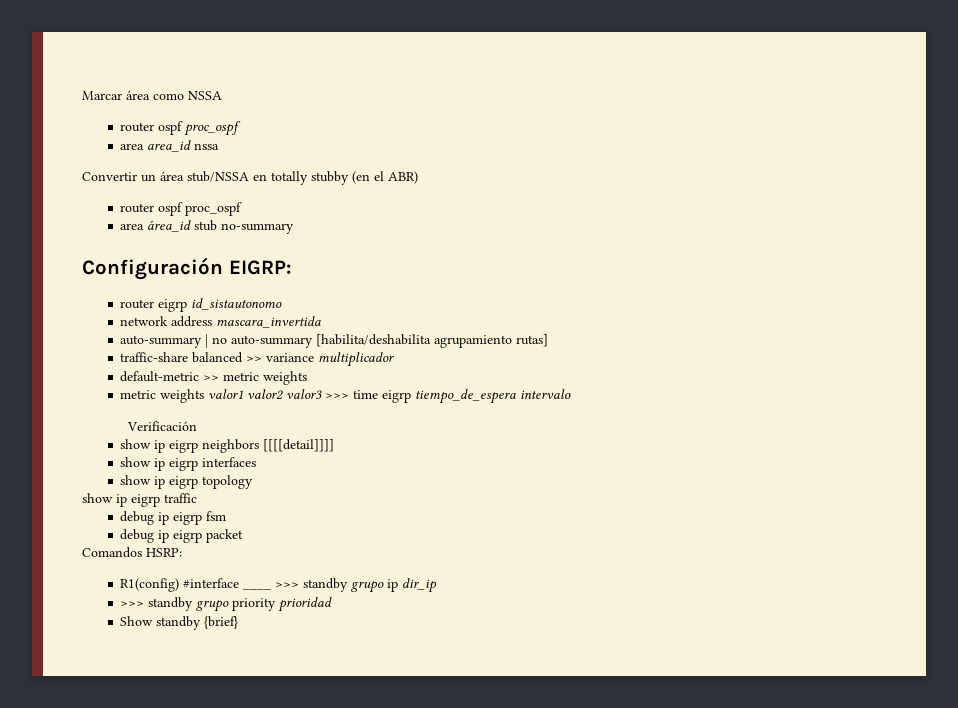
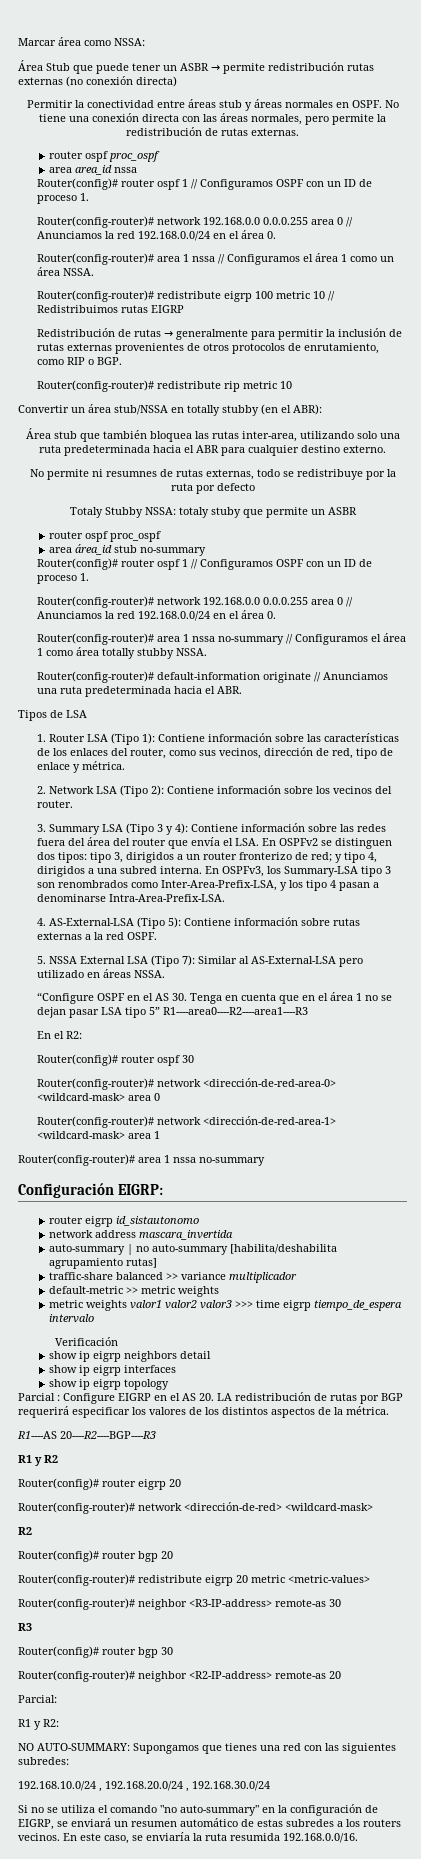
- Marcar área como NSSA
+ Marcar área como NSSA:
+ Área Stub que puede tener un ASBR → permite redistribución rutas externas (no conexión directa)
+ Permitir la conectividad entre áreas stub y áreas normales en OSPF. No tiene una conexión directa con las áreas normales, pero permite la redistribución de rutas externas.
  area area_id nssa
+ Router(config)# router ospf 1 // Configuramos OSPF con un ID de proceso 1.
+ Router(config-router)# network 192.168.0.0 0.0.0.255 area 0 // Anunciamos la red 192.168.0.0/24 en el área 0.
+ Router(config-router)# area 1 nssa // Configuramos el área 1 como un área NSSA.
+ Router(config-router)# redistribute eigrp 100 metric 10 // Redistribuimos rutas EIGRP
+ Redistribución de rutas → generalmente para permitir la inclusión de rutas externas provenientes de otros protocolos de enrutamiento, como RIP o BGP.
+ Router(config-router)# redistribute rip metric 10
- Convertir un área stub/NSSA en totally stubby (en el ABR)
+ Convertir un área stub/NSSA en totally stubby (en el ABR):
+ Área stub que también bloquea las rutas inter-area, utilizando solo una ruta predeterminada hacia el ABR para cualquier destino externo.
+ No permite ni resumnes de rutas externas, todo se redistribuye por la ruta por defecto
+ Totaly Stubby NSSA: totaly stuby que permite un ASBR
  area área_id stub no-summary
+ Router(config)# router ospf 1 // Configuramos OSPF con un ID de proceso 1.
+ Router(config-router)# network 192.168.0.0 0.0.0.255 area 0 // Anunciamos la red 192.168.0.0/24 en el área 0.
+ Router(config-router)# area 1 nssa no-summary // Configuramos el área 1 como área totally stubby NSSA.
+ Router(config-router)# default-information originate // Anunciamos una ruta predeterminada hacia el ABR.
+ Tipos de LSA
+ 1. Router LSA (Tipo 1): Contiene información sobre las características de los enlaces del router, como sus vecinos, dirección de red, tipo de enlace y métrica.
+ 2. Network LSA (Tipo 2): Contiene información sobre los vecinos del router.
+ 3. Summary LSA (Tipo 3 y 4): Contiene información sobre las redes fuera del área del router que envía el LSA. En OSPFv2 se distinguen dos tipos: tipo 3, dirigidos a un router fronterizo de red; y tipo 4, dirigidos a una subred interna. En OSPFv3, los Summary-LSA tipo 3 son renombrados como Inter-Area-Prefix-LSA, y los tipo 4 pasan a denominarse Intra-Area-Prefix-LSA.
+ 4. AS-External-LSA (Tipo 5): Contiene información sobre rutas externas a la red OSPF.
+ 5. NSSA External LSA (Tipo 7): Similar al AS-External-LSA pero utilizado en áreas NSSA.
+ “Configure OSPF en el AS 30. Tenga en cuenta que en el área 1 no se dejan pasar LSA tipo 5” R1----area0----R2----area1----R3
+ En el R2:
+ Router(config)# router ospf 30
+ Router(config-router)# network <dirección-de-red-area-0> <wildcard-mask> area 0
+ Router(config-router)# network <dirección-de-red-area-1> <wildcard-mask> area 1
+ Router(config-router)# area 1 nssa no-summary
- show ip eigrp neighbors [[[[detail]]]]
+ show ip eigrp neighbors detail
- show ip eigrp traffic
- debug ip eigrp fsm
- debug ip eigrp packet
- Comandos HSRP:
- R1(config) #interface ____ >>> standby grupo ip dir_ip
- >>> standby grupo priority prioridad
- Show standby {brief}
+ Parcial : Configure EIGRP en el AS 20. LA redistribución de rutas por BGP requerirá especificar los valores de los distintos aspectos de la métrica.
+ R1----AS 20----R2----BGP----R3
+ R1 y R2
+ Router(config)# router eigrp 20
+ Router(config-router)# network <dirección-de-red> <wildcard-mask>
+ R2
+ Router(config)# router bgp 20
+ Router(config-router)# redistribute eigrp 20 metric <metric-values>
+ Router(config-router)# neighbor <R3-IP-address> remote-as 30
+ R3
+ Router(config)# router bgp 30
+ Router(config-router)# neighbor <R2-IP-address> remote-as 20
+ Parcial:
+ R1 y R2:
+ NO AUTO-SUMMARY: Supongamos que tienes una red con las siguientes subredes:
+ 192.168.10.0/24 , 192.168.20.0/24 , 192.168.30.0/24
+ Si no se utiliza el comando "no auto-summary" en la configuración de EIGRP, se enviará un resumen automático de estas subredes a los routers vecinos. En este caso, se enviaría la ruta resumida 192.168.0.0/16.

